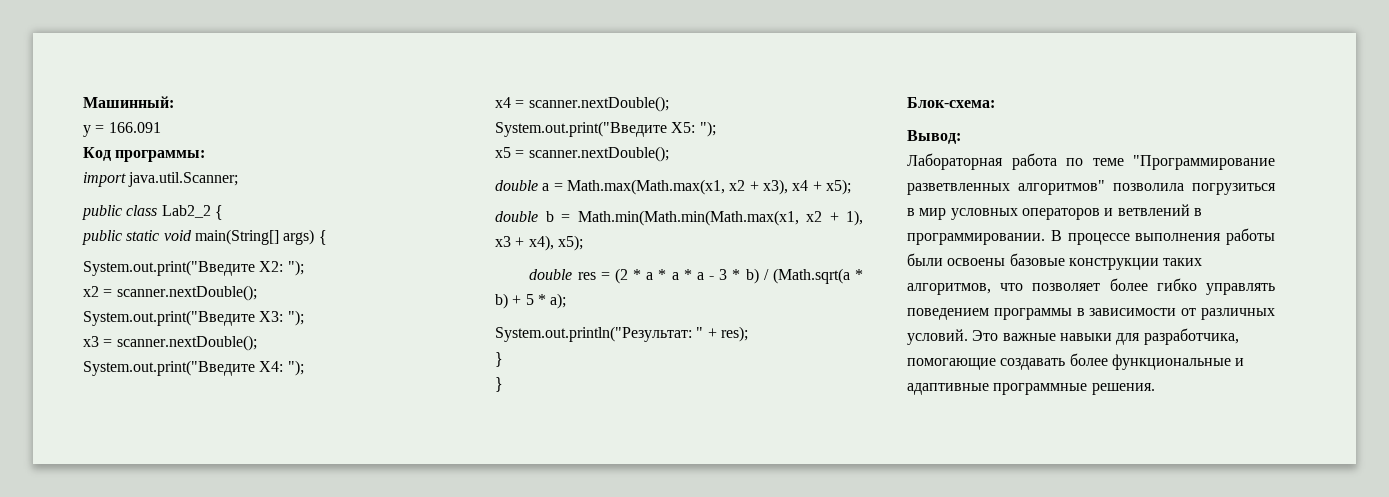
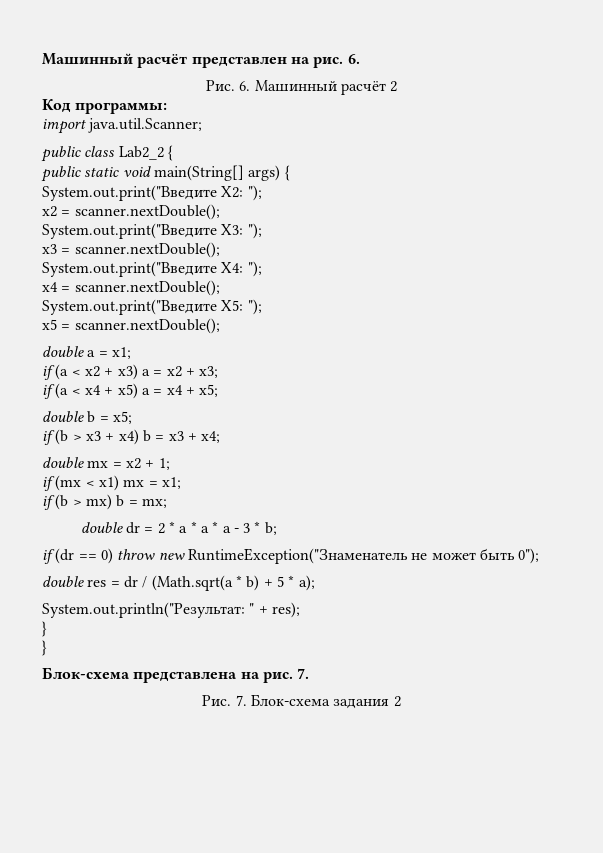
- Машинный:
- y = 166.091
+ Машинный расчёт представлен на рис. 6.
+ Рис. 6. Машинный расчёт 2
- double a = Math.max(Math.max(x1, x2 + x3), x4 + x5);
- double b = Math.min(Math.min(Math.max(x1, x2 + 1), x3 + x4), x5);
- double res = (2 * a * a * a - 3 * b) / (Math.sqrt(a * b) + 5 * a);
+ double a = x1;
+ if (a < x2 + x3) a = x2 + x3;
+ if (a < x4 + x5) a = x4 + x5;
+ double b = x5;
+ if (b > x3 + x4) b = x3 + x4;
+ double mx = x2 + 1;
+ if (mx < x1) mx = x1;
+ if (b > mx) b = mx;
+ double dr = 2 * a * a * a - 3 * b;
+ if (dr == 0) throw new RuntimeException("Знаменатель не может быть 0");
+ double res = dr / (Math.sqrt(a * b) + 5 * a);
- Блок-схема:
- Вывод:
- Лабораторная работа по теме "Программирование разветвленных алгоритмов" позволила погрузиться в мир условных операторов и ветвлений в программировании. В процессе выполнения работы были освоены базовые конструкции таких алгоритмов, что позволяет более гибко управлять поведением программы в зависимости от различных условий. Это важные навыки для разработчика, помогающие создавать более функциональные и адаптивные программные решения.
+ Блок-схема представлена на рис. 7.
+ Рис. 7. Блок-схема задания 2

